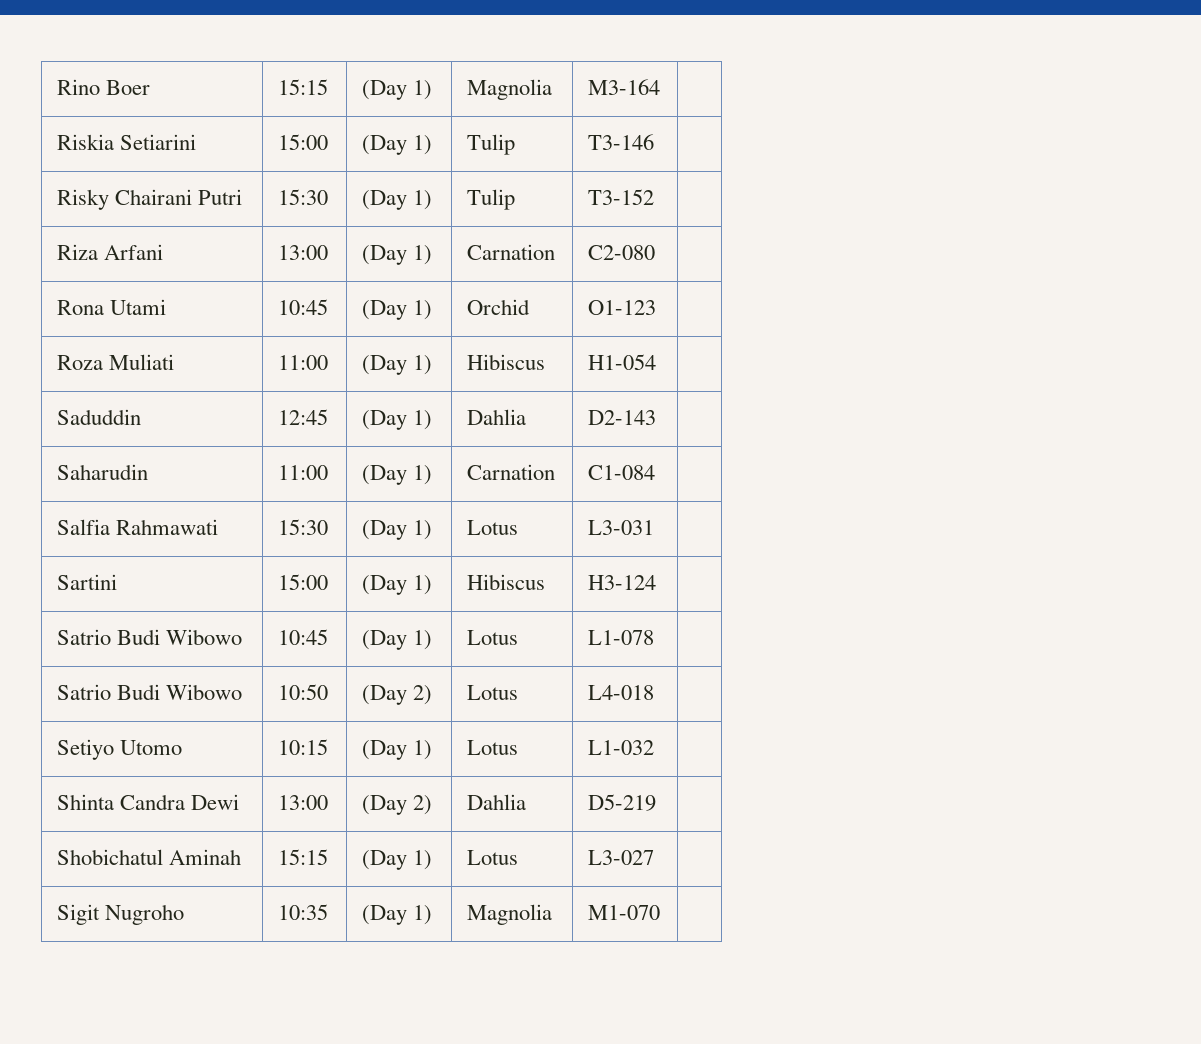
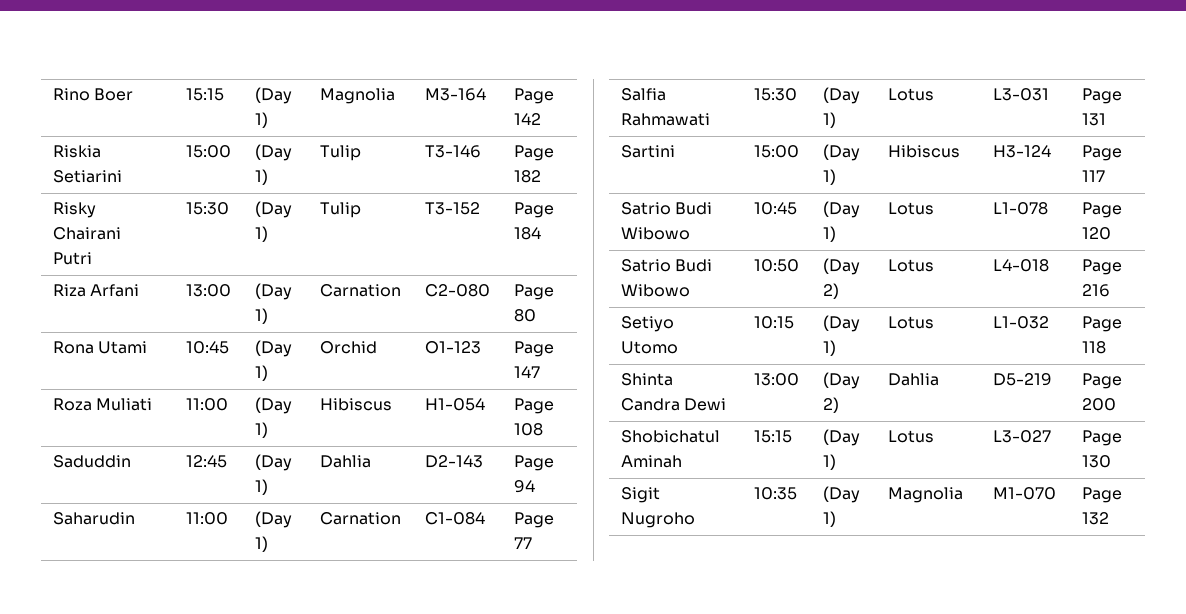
- Rino Boer | 15:15 | (Day 1) | Magnolia | M3-164 |
+ Rino Boer | 15:15 | (Day 1) | Magnolia | M3-164 | Page 142
- Riskia Setiarini | 15:00 | (Day 1) | Tulip | T3-146 |
+ Riskia Setiarini | 15:00 | (Day 1) | Tulip | T3-146 | Page 182
- Risky Chairani Putri | 15:30 | (Day 1) | Tulip | T3-152 |
+ Risky Chairani Putri | 15:30 | (Day 1) | Tulip | T3-152 | Page 184
- Riza Arfani | 13:00 | (Day 1) | Carnation | C2-080 |
+ Riza Arfani | 13:00 | (Day 1) | Carnation | C2-080 | Page 80
- Rona Utami | 10:45 | (Day 1) | Orchid | O1-123 |
+ Rona Utami | 10:45 | (Day 1) | Orchid | O1-123 | Page 147
- Roza Muliati | 11:00 | (Day 1) | Hibiscus | H1-054 |
+ Roza Muliati | 11:00 | (Day 1) | Hibiscus | H1-054 | Page 108
- Saduddin | 12:45 | (Day 1) | Dahlia | D2-143 |
+ Saduddin | 12:45 | (Day 1) | Dahlia | D2-143 | Page 94
- Saharudin | 11:00 | (Day 1) | Carnation | C1-084 |
+ Saharudin | 11:00 | (Day 1) | Carnation | C1-084 | Page 77
- Salfia Rahmawati | 15:30 | (Day 1) | Lotus | L3-031 |
+ Salfia Rahmawati | 15:30 | (Day 1) | Lotus | L3-031 | Page 131
- Sartini | 15:00 | (Day 1) | Hibiscus | H3-124 |
+ Sartini | 15:00 | (Day 1) | Hibiscus | H3-124 | Page 117
- Satrio Budi Wibowo | 10:45 | (Day 1) | Lotus | L1-078 |
+ Satrio Budi Wibowo | 10:45 | (Day 1) | Lotus | L1-078 | Page 120
- Satrio Budi Wibowo | 10:50 | (Day 2) | Lotus | L4-018 |
+ Satrio Budi Wibowo | 10:50 | (Day 2) | Lotus | L4-018 | Page 216
- Setiyo Utomo | 10:15 | (Day 1) | Lotus | L1-032 |
+ Setiyo Utomo | 10:15 | (Day 1) | Lotus | L1-032 | Page 118
- Shinta Candra Dewi | 13:00 | (Day 2) | Dahlia | D5-219 |
+ Shinta Candra Dewi | 13:00 | (Day 2) | Dahlia | D5-219 | Page 200
- Shobichatul Aminah | 15:15 | (Day 1) | Lotus | L3-027 |
+ Shobichatul Aminah | 15:15 | (Day 1) | Lotus | L3-027 | Page 130
- Sigit Nugroho | 10:35 | (Day 1) | Magnolia | M1-070 |
+ Sigit Nugroho | 10:35 | (Day 1) | Magnolia | M1-070 | Page 132

